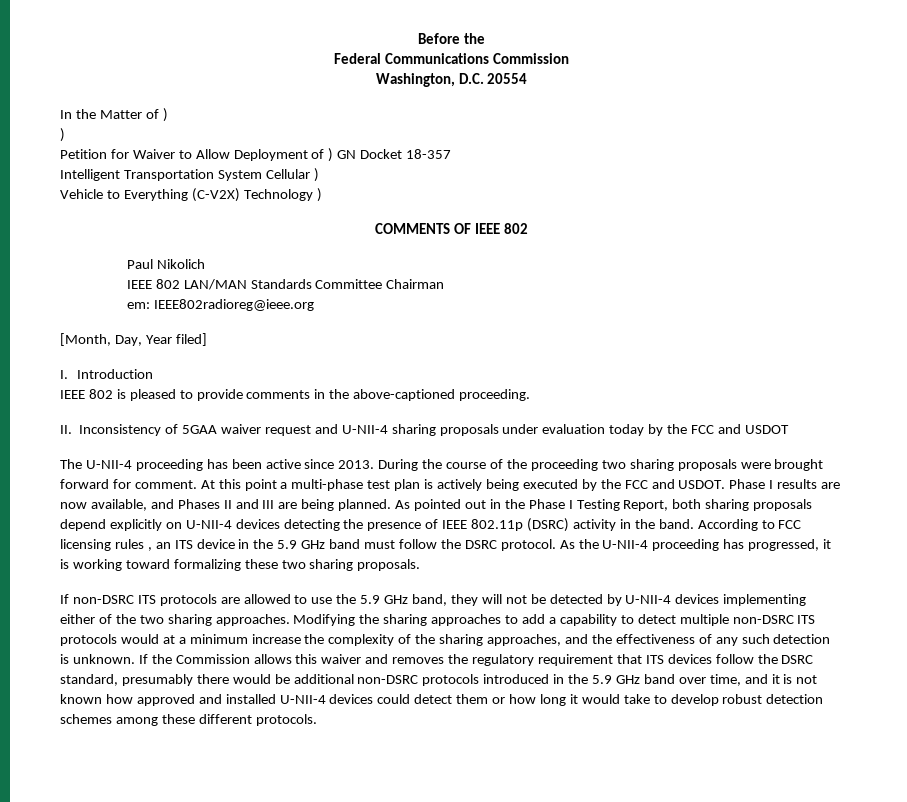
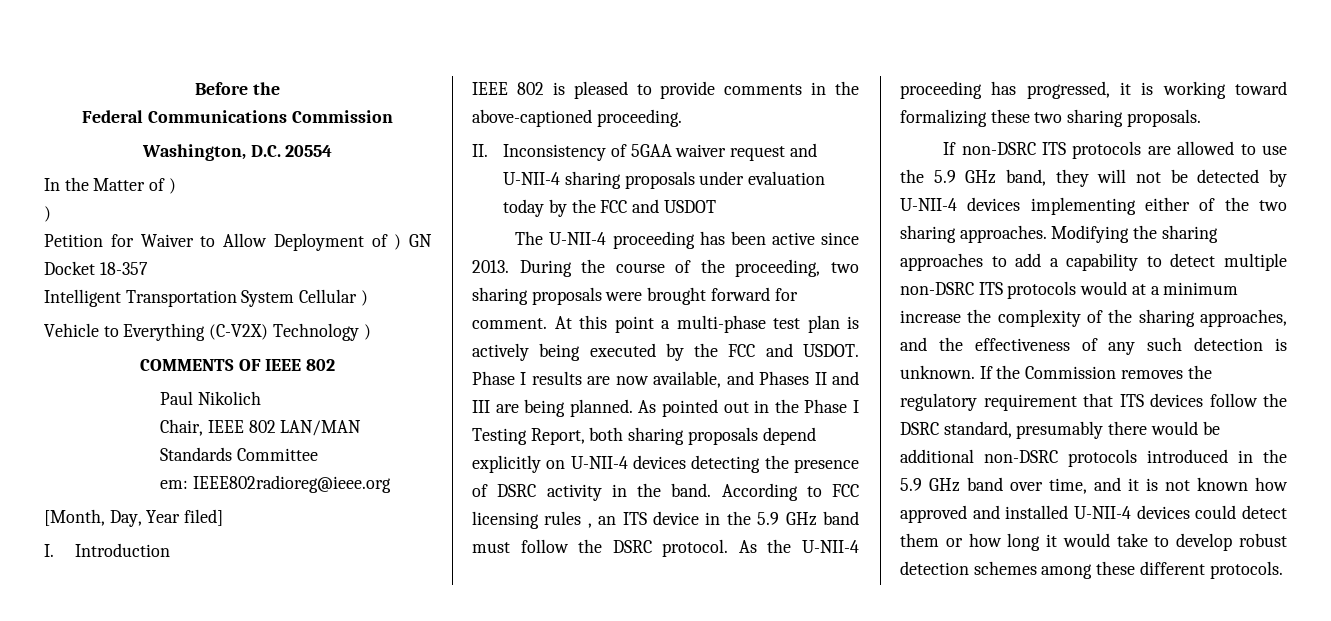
- IEEE 802 LAN/MAN Standards Committee Chairman
+ Chair, IEEE 802 LAN/MAN Standards Committee
- During the course of the proceeding two sharing proposals were brought forward for comment.
+ During the course of the proceeding, two sharing proposals were brought forward for comment.
- As pointed out in the Phase I Testing Report, both sharing proposals depend explicitly on U-NII-4 devices detecting the presence of IEEE 802.11p (DSRC) activity in the band.
+ As pointed out in the Phase I Testing Report, both sharing proposals depend explicitly on U-NII-4 devices detecting the presence of DSRC activity in the band.
- If the Commission allows this waiver and removes the regulatory requirement that ITS devices follow the DSRC standard, presumably there would be additional non-DSRC protocols introduced in the 5.9 GHz band over time, and it is not known how approved and installed U-NII-4 devices could detect them or how long it would take to develop robust detection schemes among these different protocols.
+ If the Commission removes the regulatory requirement that ITS devices follow the DSRC standard, presumably there would be additional non-DSRC protocols introduced in the 5.9 GHz band over time, and it is not known how approved and installed U-NII-4 devices could detect them or how long it would take to develop robust detection schemes among these different protocols.

